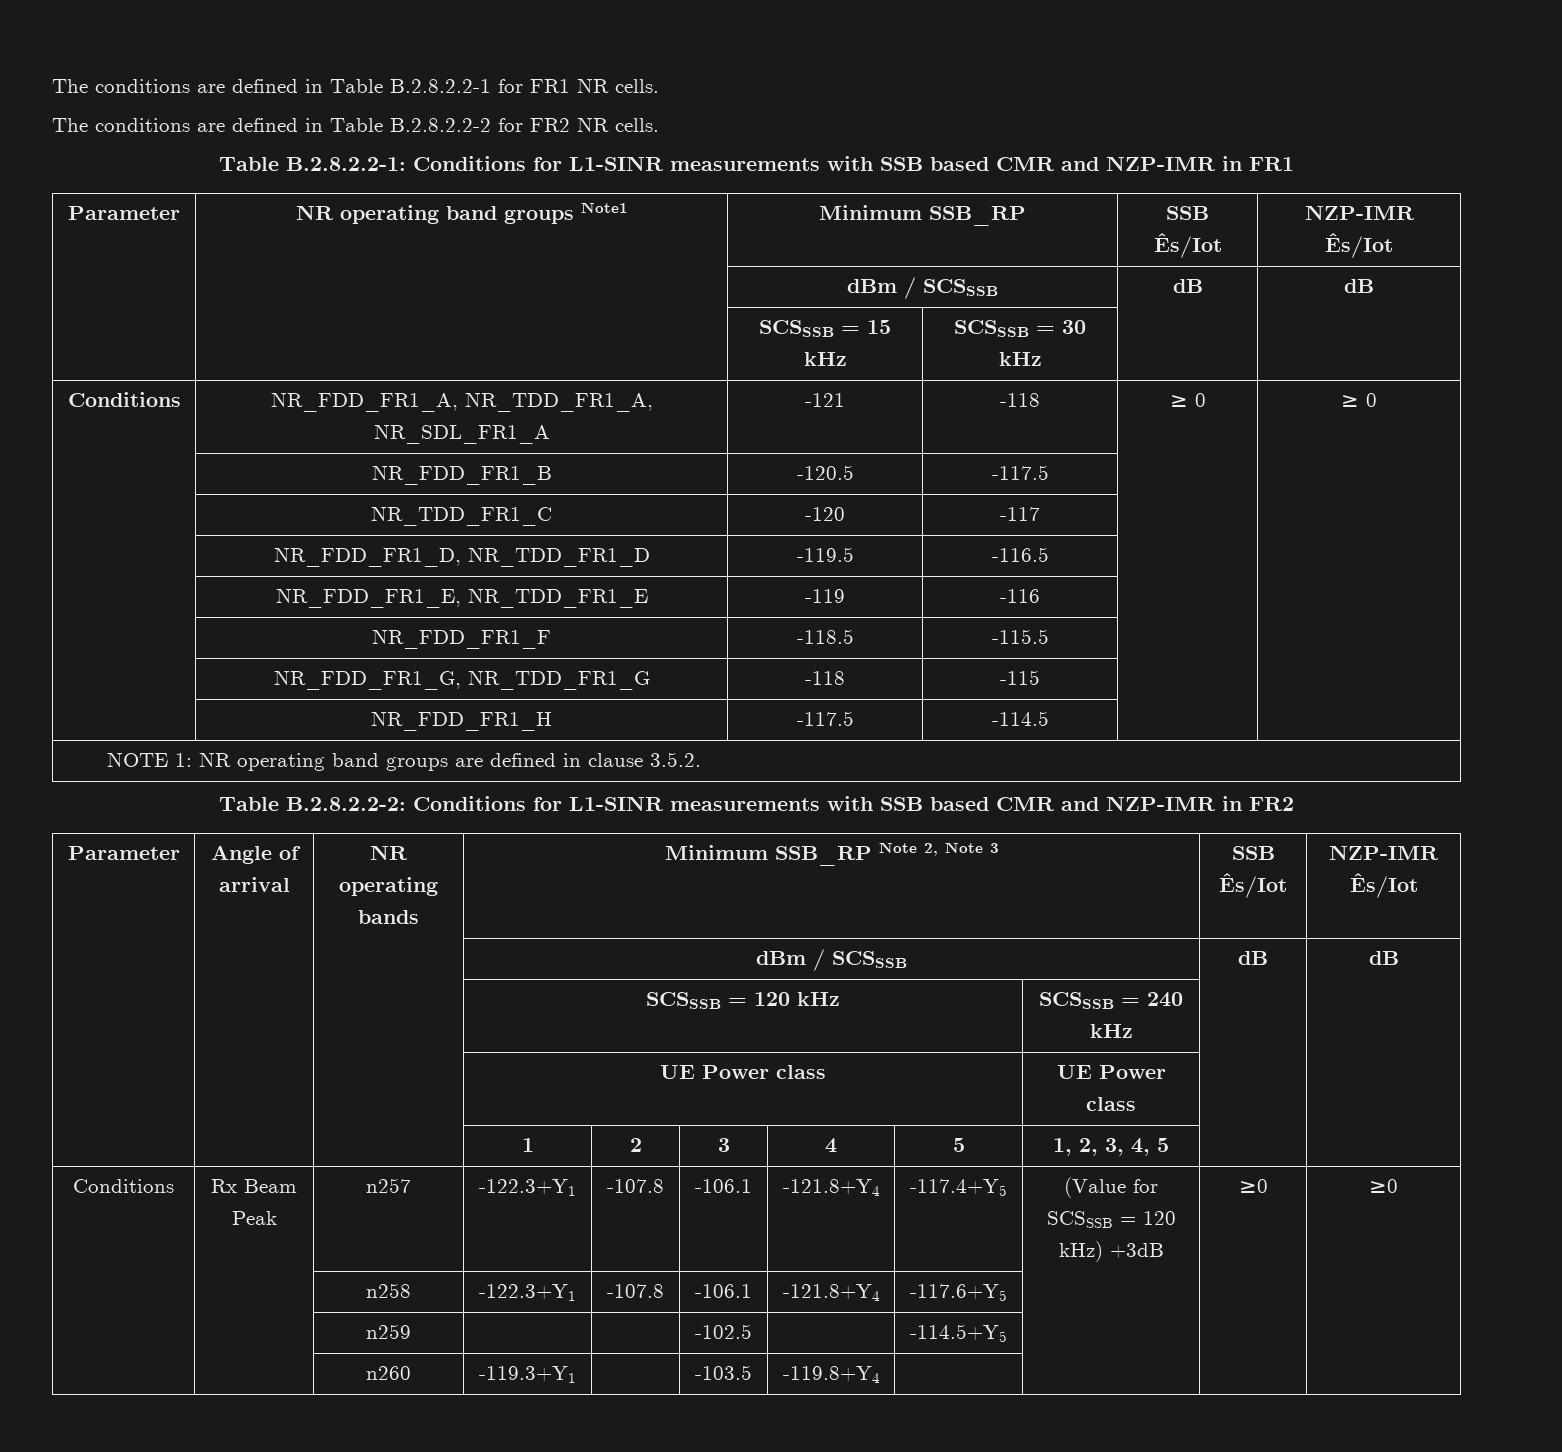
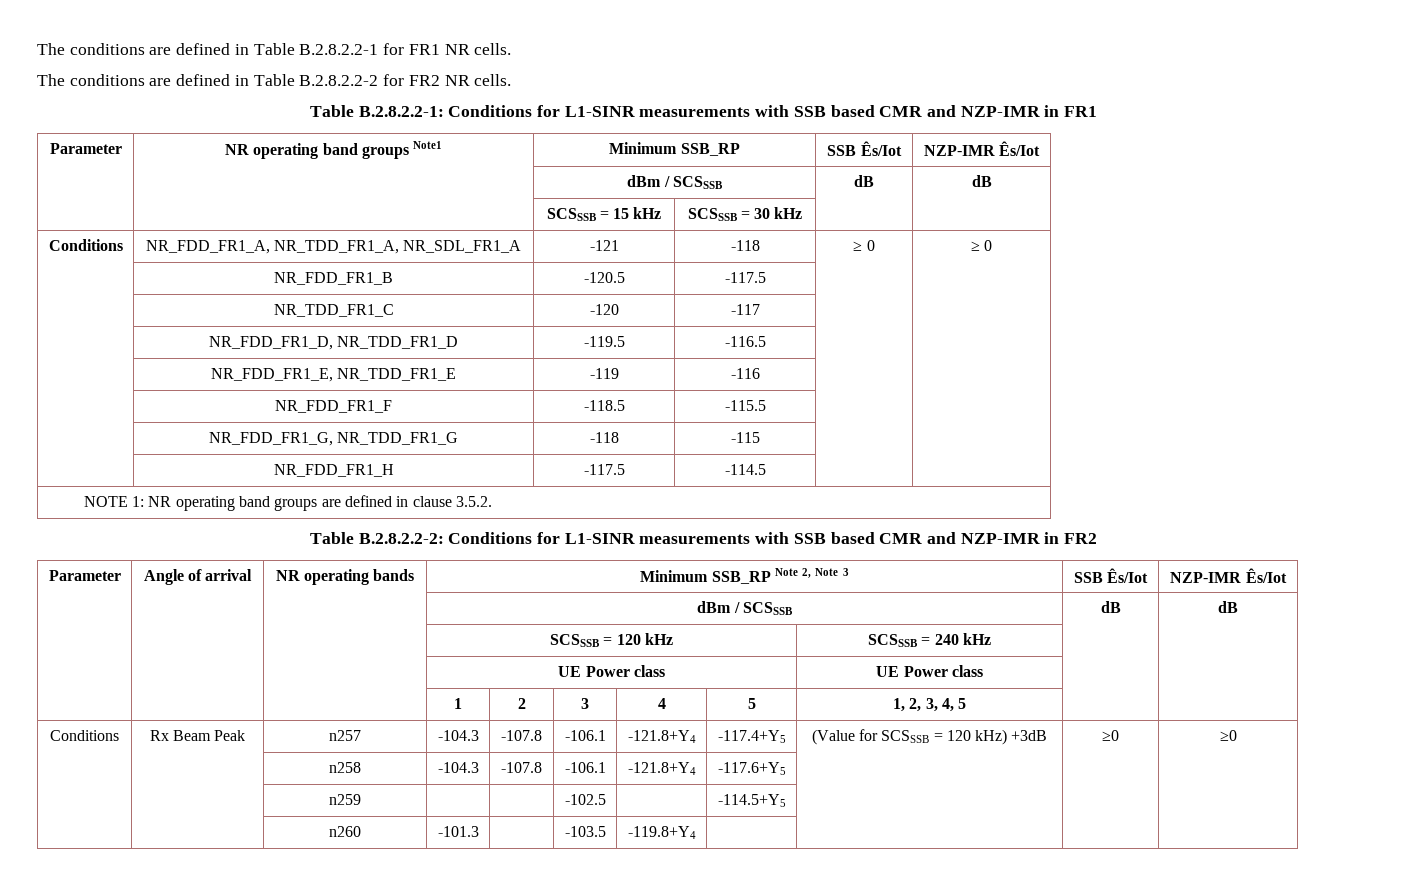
- Conditions | Rx Beam Peak | n257 | -122.3+Y1 | -107.8 | -106.1 | -121.8+Y4 | -117.4+Y5 | (Value for SCSSSB = 120 kHz) +3dB | ≥0 | ≥0
+ Conditions | Rx Beam Peak | n257 | -104.3 | -107.8 | -106.1 | -121.8+Y4 | -117.4+Y5 | (Value for SCSSSB = 120 kHz) +3dB | ≥0 | ≥0
- | | n258 | -122.3+Y1 | -107.8 | -106.1 | -121.8+Y4 | -117.6+Y5 | | |
+ | | n258 | -104.3 | -107.8 | -106.1 | -121.8+Y4 | -117.6+Y5 | | |
- | | n260 | -119.3+Y1 | | -103.5 | -119.8+Y4 | | | |
+ | | n260 | -101.3 | | -103.5 | -119.8+Y4 | | | |

